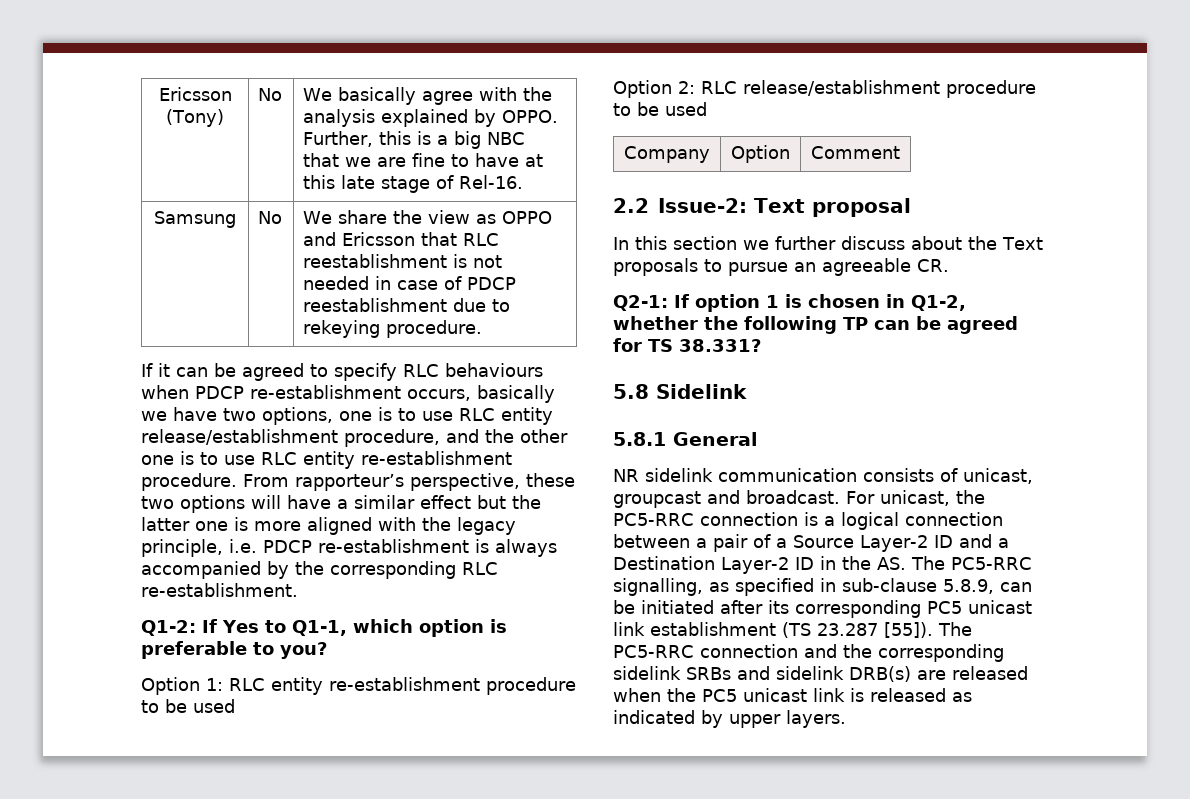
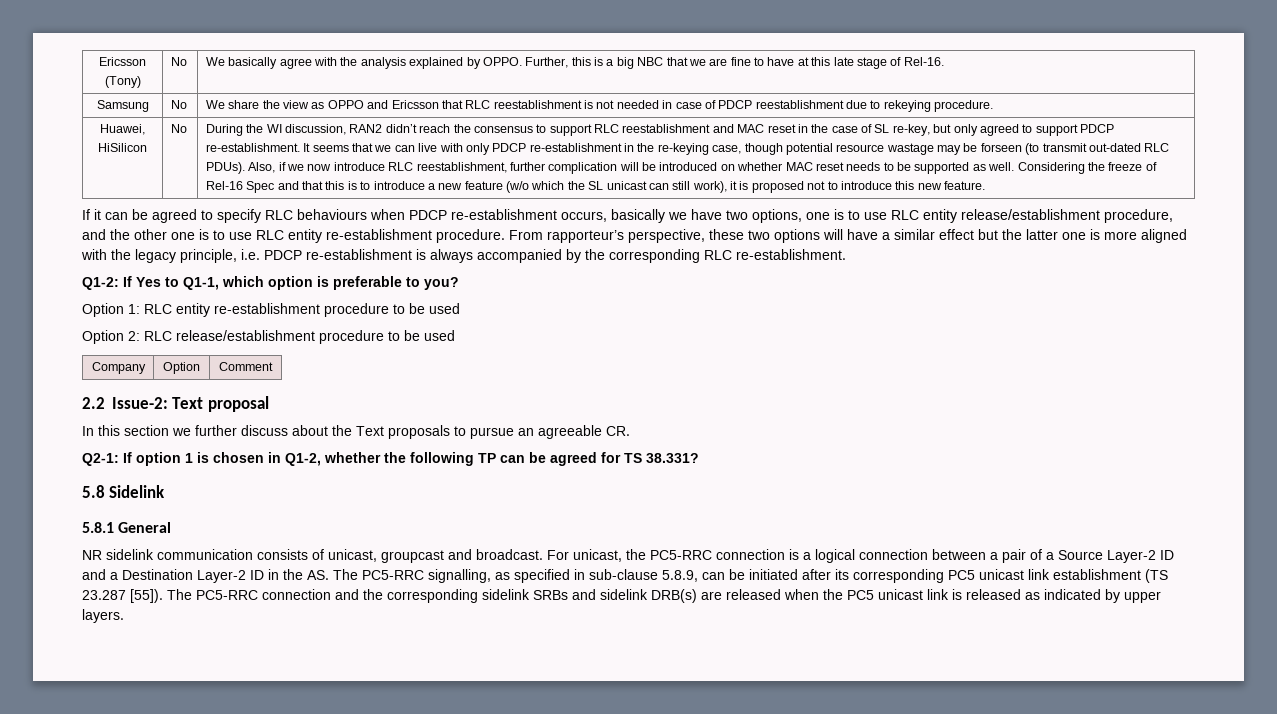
+ Huawei, HiSilicon | No | During the WI discussion, RAN2 didn’t reach the consensus to support RLC reestablishment and MAC reset in the case of SL re-key, but only agreed to support PDCP re-establishment. It seems that we can live with only PDCP re-establishment in the re-keying case, though potential resource wastage may be forseen (to transmit out-dated RLC PDUs). Also, if we now introduce RLC reestablishment, further complication will be introduced on whether MAC reset needs to be supported as well. Considering the freeze of Rel-16 Spec and that this is to introduce a new feature (w/o which the SL unicast can still work), it is proposed not to introduce this new feature.

